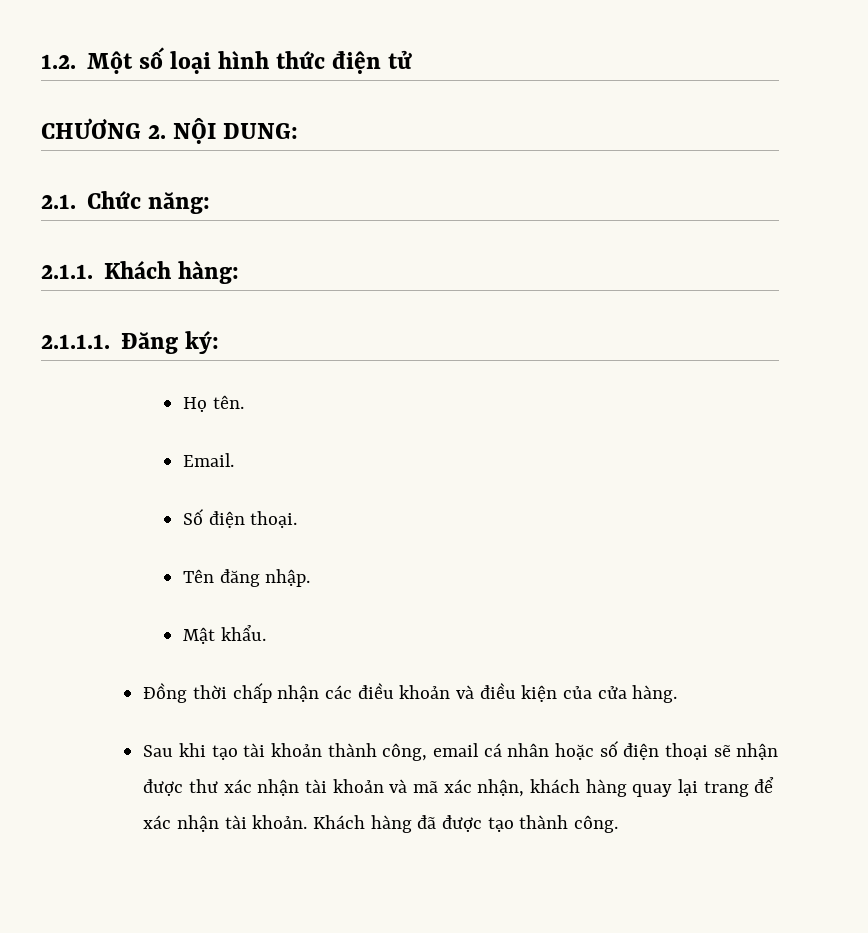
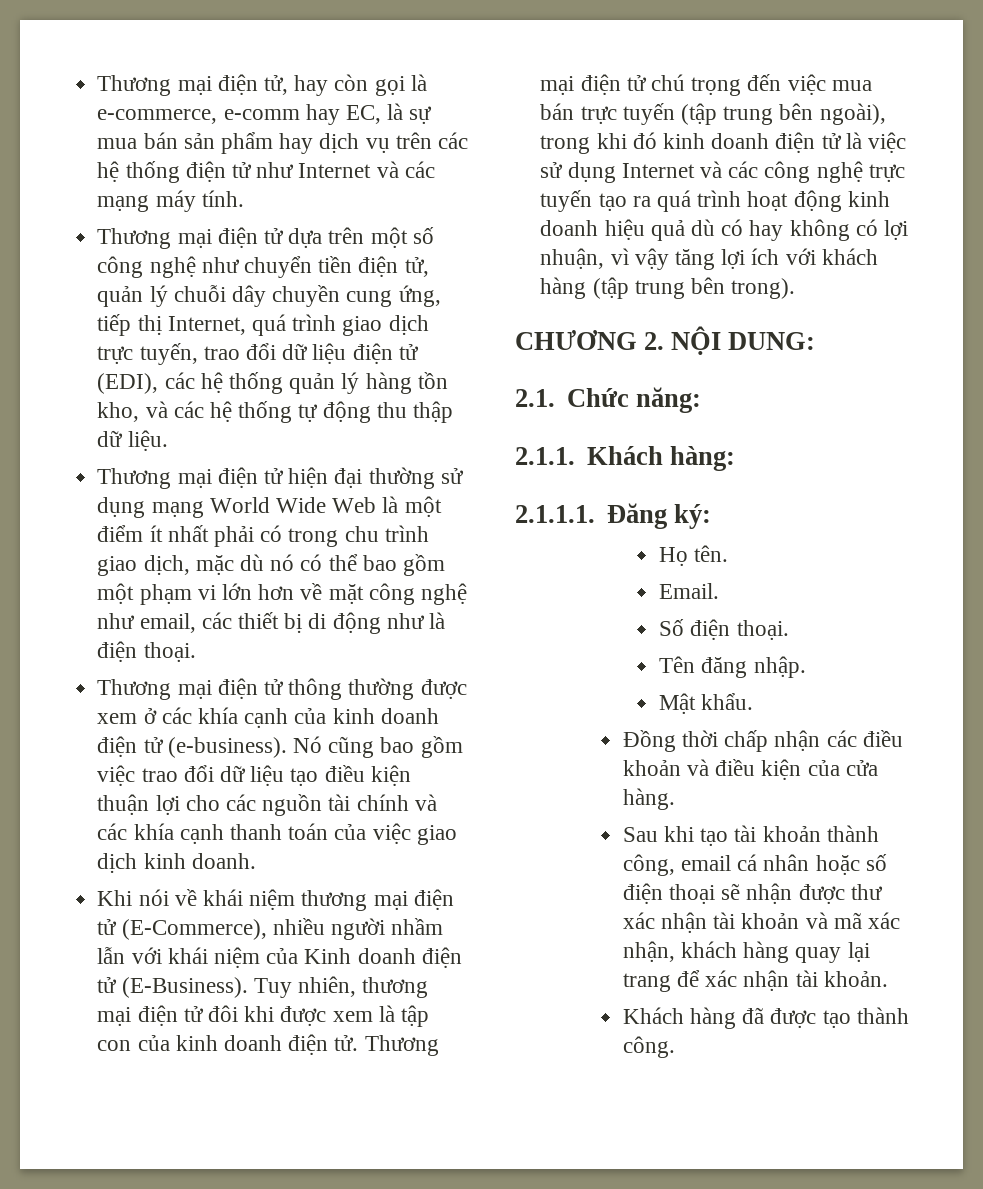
- 1.2. Một số loại hình thức điện tử
+ Thương mại điện tử, hay còn gọi là e-commerce, e-comm hay EC, là sự mua bán sản phẩm hay dịch vụ trên các hệ thống điện tử như Internet và các mạng máy tính.
+ Thương mại điện tử dựa trên một số công nghệ như chuyển tiền điện tử, quản lý chuỗi dây chuyền cung ứng, tiếp thị Internet, quá trình giao dịch trực tuyến, trao đổi dữ liệu điện tử (EDI), các hệ thống quản lý hàng tồn kho, và các hệ thống tự động thu thập dữ liệu.
+ Thương mại điện tử hiện đại thường sử dụng mạng World Wide Web là một điểm ít nhất phải có trong chu trình giao dịch, mặc dù nó có thể bao gồm một phạm vi lớn hơn về mặt công nghệ như email, các thiết bị di động như là điện thoại.
+ Thương mại điện tử thông thường được xem ở các khía cạnh của kinh doanh điện tử (e-business). Nó cũng bao gồm việc trao đổi dữ liệu tạo điều kiện thuận lợi cho các nguồn tài chính và các khía cạnh thanh toán của việc giao dịch kinh doanh.
+ Khi nói về khái niệm thương mại điện tử (E-Commerce), nhiều người nhầm lẫn với khái niệm của Kinh doanh điện tử (E-Business). Tuy nhiên, thương mại điện tử đôi khi được xem là tập con của kinh doanh điện tử. Thương mại điện tử chú trọng đến việc mua bán trực tuyến (tập trung bên ngoài), trong khi đó kinh doanh điện tử là việc sử dụng Internet và các công nghệ trực tuyến tạo ra quá trình hoạt động kinh doanh hiệu quả dù có hay không có lợi nhuận, vì vậy tăng lợi ích với khách hàng (tập trung bên trong).
- Sau khi tạo tài khoản thành công, email cá nhân hoặc số điện thoại sẽ nhận được thư xác nhận tài khoản và mã xác nhận, khách hàng quay lại trang để xác nhận tài khoản. Khách hàng đã được tạo thành công.
+ Sau khi tạo tài khoản thành công, email cá nhân hoặc số điện thoại sẽ nhận được thư xác nhận tài khoản và mã xác nhận, khách hàng quay lại trang để xác nhận tài khoản.
+ Khách hàng đã được tạo thành công.

